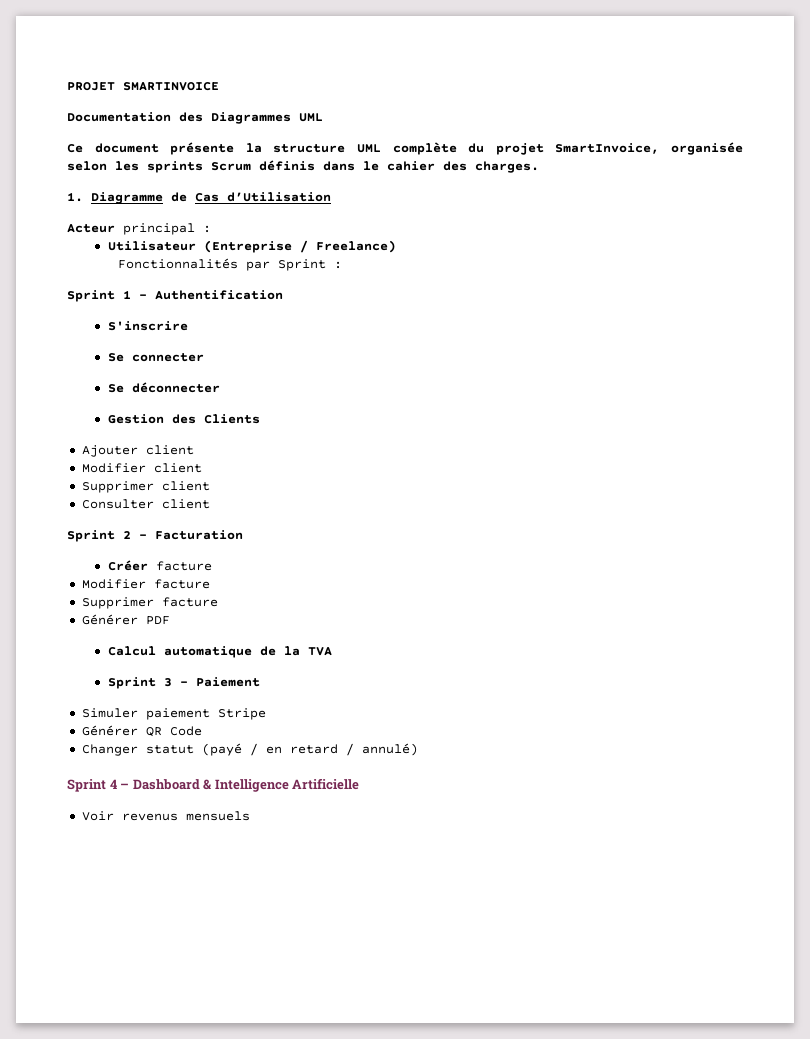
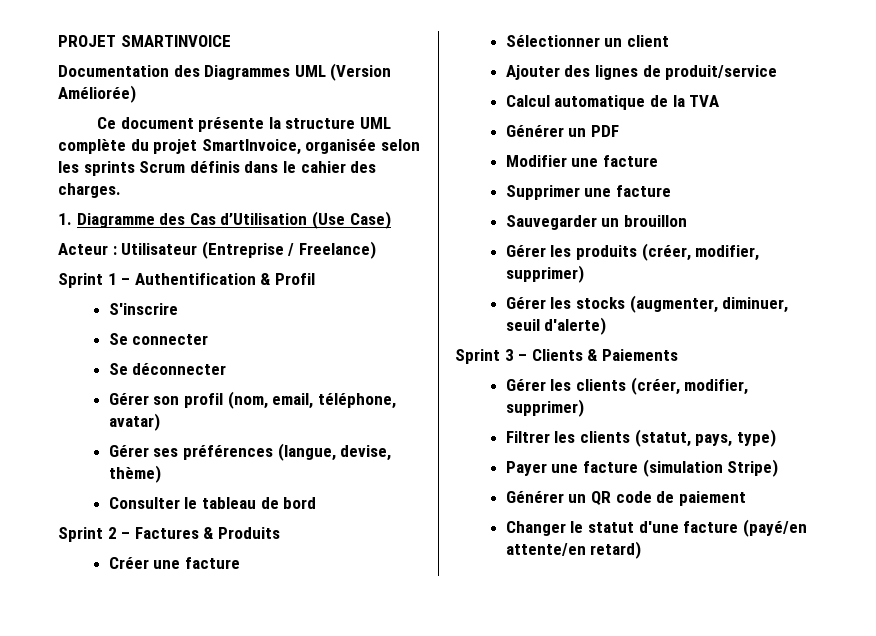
- Documentation des Diagrammes UML
+ Documentation des Diagrammes UML (Version Améliorée)
- 1. Diagramme de Cas d’Utilisation
+ 1. Diagramme des Cas d’Utilisation (Use Case)
- Acteur principal :
- Utilisateur (Entreprise / Freelance)
+ Acteur : Utilisateur (Entreprise / Freelance)
- Fonctionnalités par Sprint :
- Sprint 1 – Authentification
+ Sprint 1 – Authentification & Profil
- Gestion des Clients
- Ajouter client
- Modifier client
- Supprimer client
- Consulter client
+ Gérer son profil (nom, email, téléphone, avatar)
+ Gérer ses préférences (langue, devise, thème)
+ Consulter le tableau de bord
- Sprint 2 – Facturation
+ Sprint 2 – Factures & Produits
- Créer facture
- Modifier facture
- Supprimer facture
- Générer PDF
+ Créer une facture
+ Sélectionner un client
+ Ajouter des lignes de produit/service
- Sprint 3 – Paiement
- Simuler paiement Stripe
- Générer QR Code
- Changer statut (payé / en retard / annulé)
- Sprint 4 – Dashboard & Intelligence Artificielle
- Voir revenus mensuels
+ Générer un PDF
+ Modifier une facture
+ Supprimer une facture
+ Sauvegarder un brouillon
+ Gérer les produits (créer, modifier, supprimer)
+ Gérer les stocks (augmenter, diminuer, seuil d'alerte)
+ Sprint 3 – Clients & Paiements
+ Gérer les clients (créer, modifier, supprimer)
+ Filtrer les clients (statut, pays, type)
+ Payer une facture (simulation Stripe)
+ Générer un QR code de paiement
+ Changer le statut d'une facture (payé/en attente/en retard)

